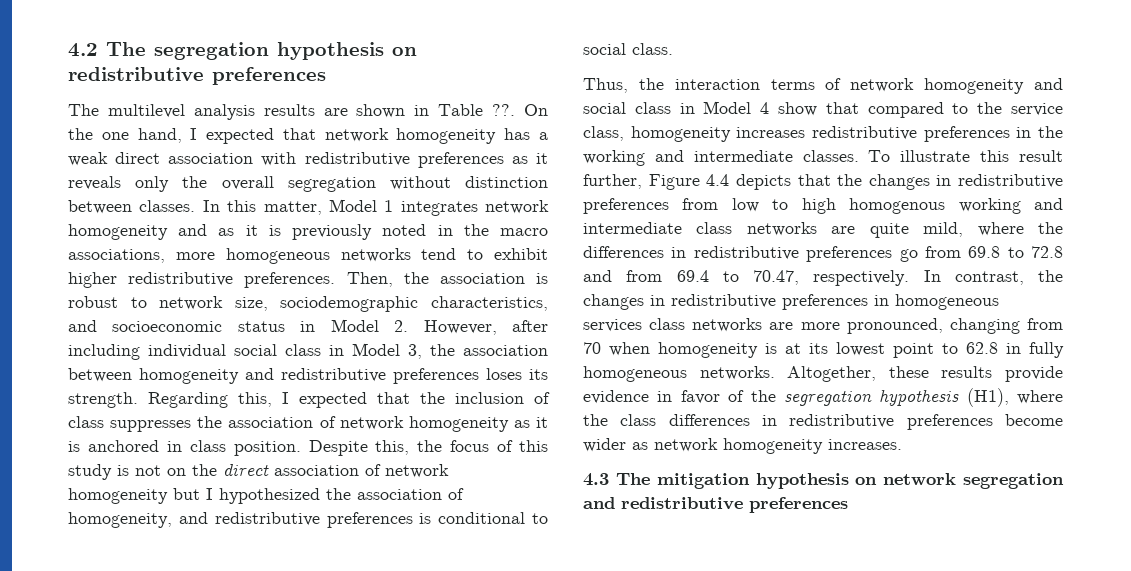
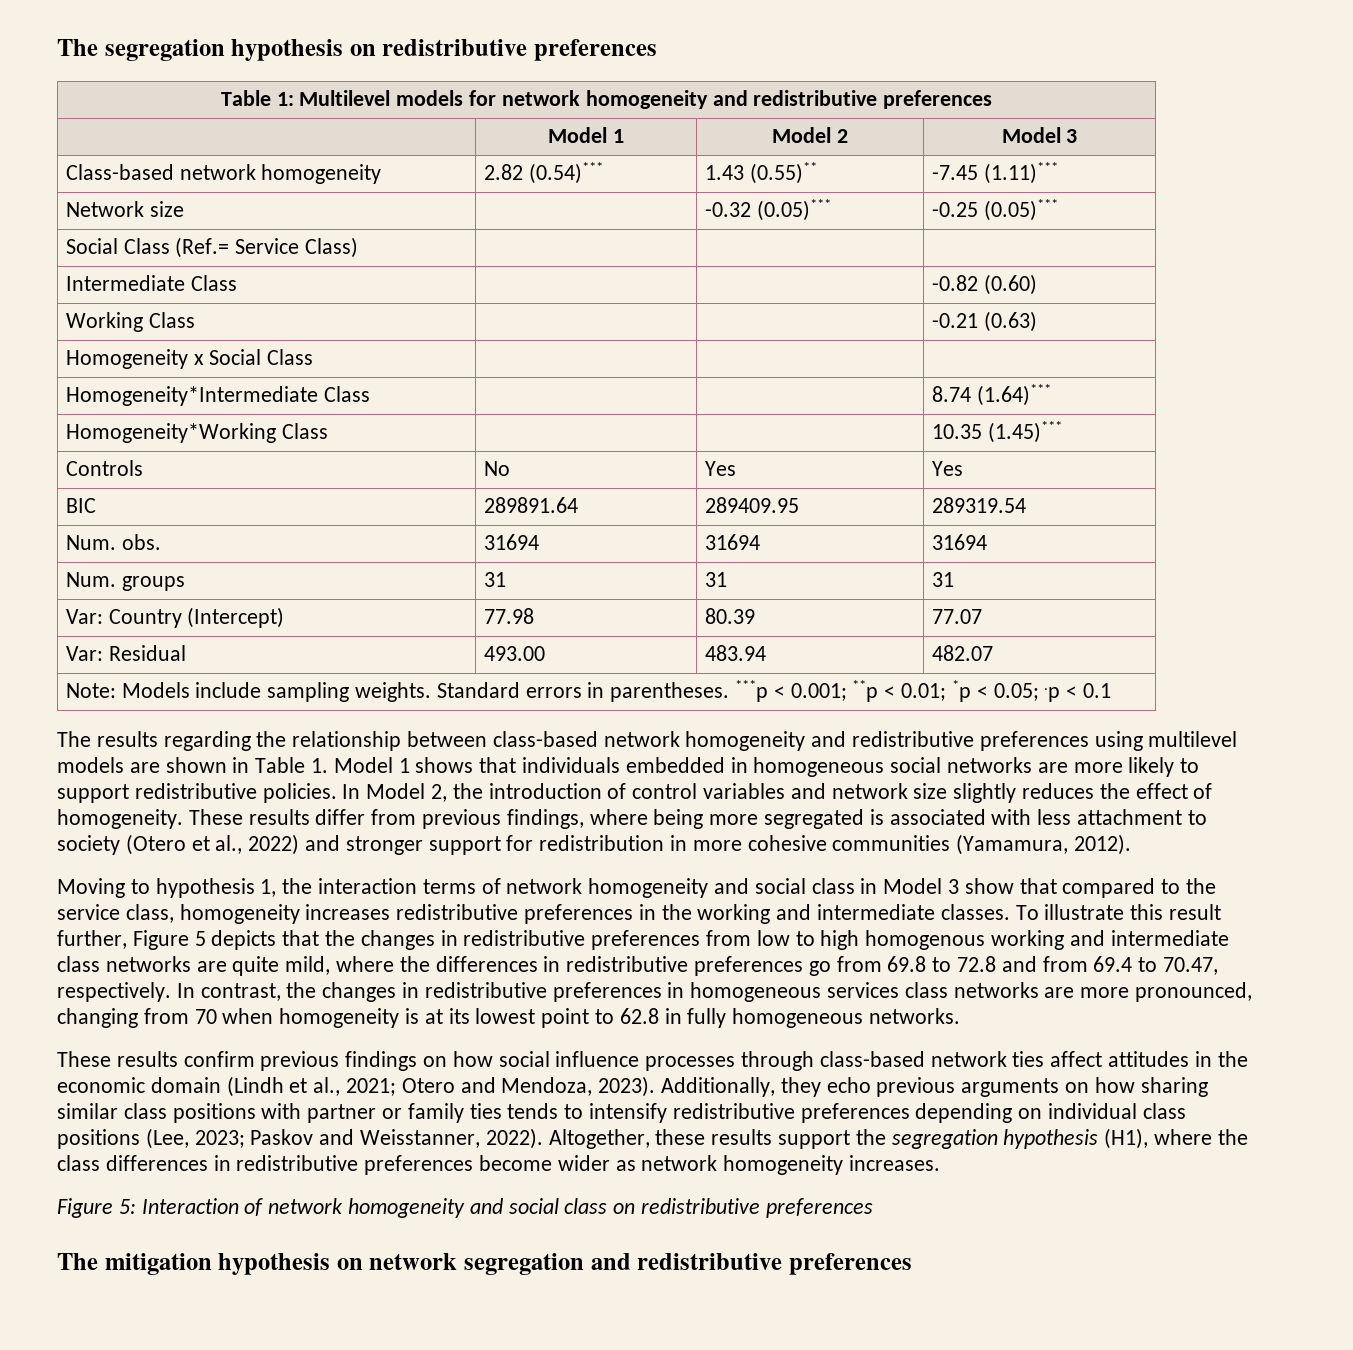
- 4.2 The segregation hypothesis on redistributive preferences
+ The segregation hypothesis on redistributive preferences
- The multilevel analysis results are shown in Table ??. On the one hand, I expected that network homogeneity has a weak direct association with redistributive preferences as it reveals only the overall segregation without distinction between classes. In this matter, Model 1 integrates network homogeneity and as it is previously noted in the macro associations, more homogeneous networks tend to exhibit higher redistributive preferences. Then, the association is robust to network size, sociodemographic characteristics, and socioeconomic status in Model 2. However, after including individual social class in Model 3, the association between homogeneity and redistributive preferences loses its strength. Regarding this, I expected that the inclusion of class suppresses the association of network homogeneity as it is anchored in class position. Despite this, the focus of this study is not on the direct association of network homogeneity but I hypothesized the association of homogeneity, and redistributive preferences is conditional to social class.
- Thus, the interaction terms of network homogeneity and social class in Model 4 show that compared to the service class, homogeneity increases redistributive preferences in the working and intermediate classes.
+ Table 1: Multilevel models for network homogeneity and redistributive preferences
+ | Model 1 | Model 2 | Model 3
+ Class-based network homogeneity | 2.82 (0.54)*** | 1.43 (0.55)** | -7.45 (1.11)***
+ Network size | | -0.32 (0.05)*** | -0.25 (0.05)***
+ Social Class (Ref.= Service Class) | | |
+ Intermediate Class | | | -0.82 (0.60)
+ Working Class | | | -0.21 (0.63)
+ Homogeneity x Social Class | | |
+ Homogeneity*Intermediate Class | | | 8.74 (1.64)***
+ Homogeneity*Working Class | | | 10.35 (1.45)***
+ Controls | No | Yes | Yes
+ BIC | 289891.64 | 289409.95 | 289319.54
+ Num. obs. | 31694 | 31694 | 31694
+ Num. groups | 31 | 31 | 31
+ Var: Country (Intercept) | 77.98 | 80.39 | 77.07
+ Var: Residual | 493.00 | 483.94 | 482.07
+ Note: Models include sampling weights. Standard errors in parentheses. ***p < 0.001; **p < 0.01; *p < 0.05; .p < 0.1
+ The results regarding the relationship between class-based network homogeneity and redistributive preferences using multilevel models are shown in Table 1. Model 1 shows that individuals embedded in homogeneous social networks are more likely to support redistributive policies. In Model 2, the introduction of control variables and network size slightly reduces the effect of homogeneity. These results differ from previous findings, where being more segregated is associated with less attachment to society (Otero et al., 2022) and stronger support for redistribution in more cohesive communities (Yamamura, 2012).
+ Moving to hypothesis 1, the interaction terms of network homogeneity and social class in Model 3 show that compared to the service class, homogeneity increases redistributive preferences in the working and intermediate classes.
- To illustrate this result further, Figure 4.4 depicts that the changes in redistributive preferences from low to high homogenous working and intermediate class networks are quite mild, where the differences in redistributive preferences go from 69.8 to 72.8 and from 69.4 to 70.47, respectively.
+ To illustrate this result further, Figure 5 depicts that the changes in redistributive preferences from low to high homogenous working and intermediate class networks are quite mild, where the differences in redistributive preferences go from 69.8 to 72.8 and from 69.4 to 70.47, respectively.
- In contrast, the changes in redistributive preferences in homogeneous services class networks are more pronounced, changing from 70 when homogeneity is at its lowest point to 62.8 in fully homogeneous networks. Altogether, these results provide evidence in favor of the segregation hypothesis (H1), where the class differences in redistributive preferences become wider as network homogeneity increases.
+ In contrast, the changes in redistributive preferences in homogeneous services class networks are more pronounced, changing from 70 when homogeneity is at its lowest point to 62.8 in fully homogeneous networks.
+ These results confirm previous findings on how social influence processes through class-based network ties affect attitudes in the economic domain (Lindh et al., 2021; Otero and Mendoza, 2023). Additionally, they echo previous arguments on how sharing similar class positions with partner or family ties tends to intensify redistributive preferences depending on individual class positions (Lee, 2023; Paskov and Weisstanner, 2022). Altogether, these results support the segregation hypothesis (H1), where the class differences in redistributive preferences become wider as network homogeneity increases.
- 4.3 The mitigation hypothesis on network segregation and redistributive preferences
+ Figure 5: Interaction of network homogeneity and social class on redistributive preferences
+ The mitigation hypothesis on network segregation and redistributive preferences

